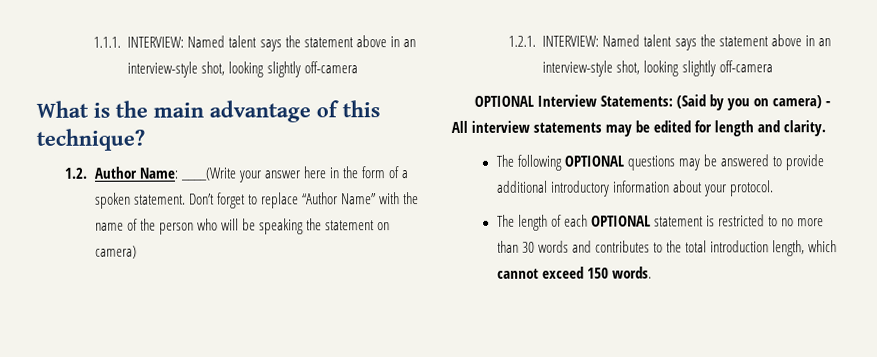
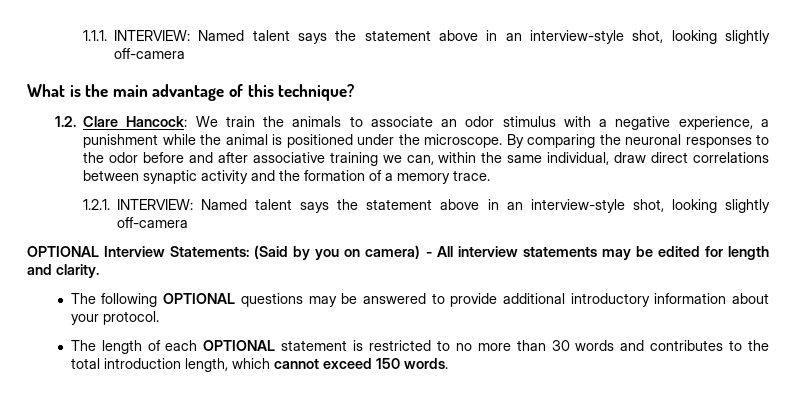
- 1.2. Author Name: ____(Write your answer here in the form of a spoken statement. Don’t forget to replace “Author Name” with the name of the person who will be speaking the statement on camera)
+ 1.2. Clare Hancock: We train the animals to associate an odor stimulus with a negative experience, a punishment while the animal is positioned under the microscope. By comparing the neuronal responses to the odor before and after associative training we can, within the same individual, draw direct correlations between synaptic activity and the formation of a memory trace.

